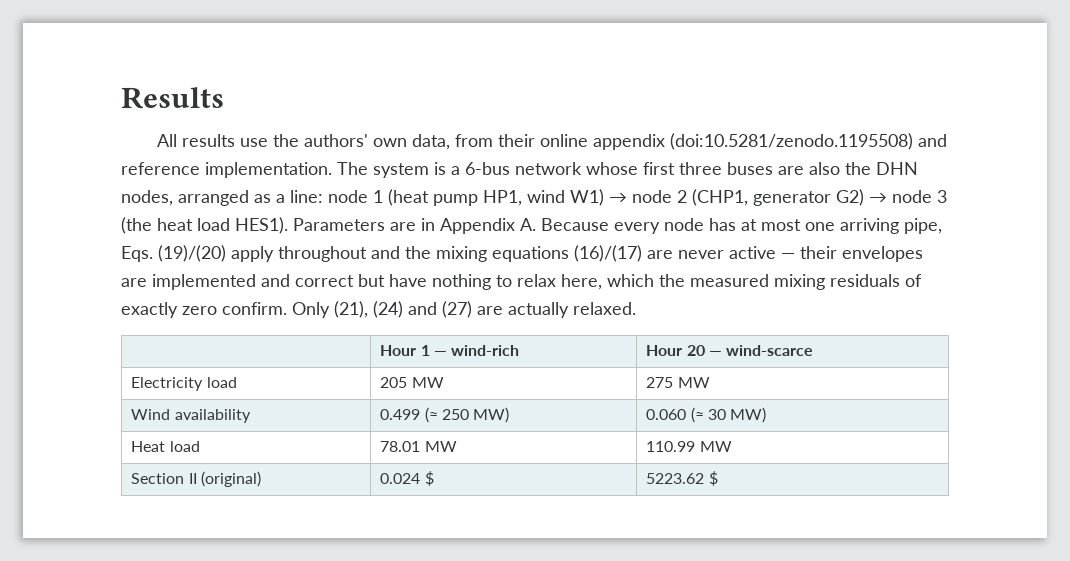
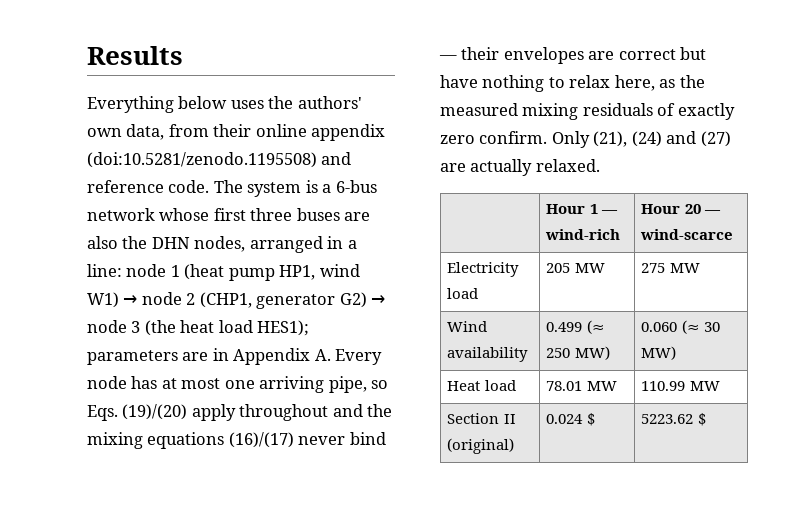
- All results use the authors' own data, from their online appendix (doi:10.5281/zenodo.1195508) and reference implementation.
+ Everything below uses the authors' own data, from their online appendix (doi:10.5281/zenodo.1195508) and reference code.
- The system is a 6-bus network whose first three buses are also the DHN nodes, arranged as a line:
+ The system is a 6-bus network whose first three buses are also the DHN nodes, arranged in a line:
- node 1 (heat pump HP1, wind W1) → node 2 (CHP1, generator G2) → node 3 (the heat load HES1). Parameters are in Appendix A. Because every node has at most one arriving pipe, Eqs. (19)/(20) apply throughout and the mixing equations (16)/(17) are never active — their envelopes are implemented and correct but have nothing to relax here, which the measured mixing residuals of exactly zero confirm.
+ node 1 (heat pump HP1, wind W1) → node 2 (CHP1, generator G2) → node 3 (the heat load HES1); parameters are in Appendix A. Every node has at most one arriving pipe, so Eqs. (19)/(20) apply throughout and the mixing equations (16)/(17) never bind — their envelopes are correct but have nothing to relax here, as the measured mixing residuals of exactly zero confirm.

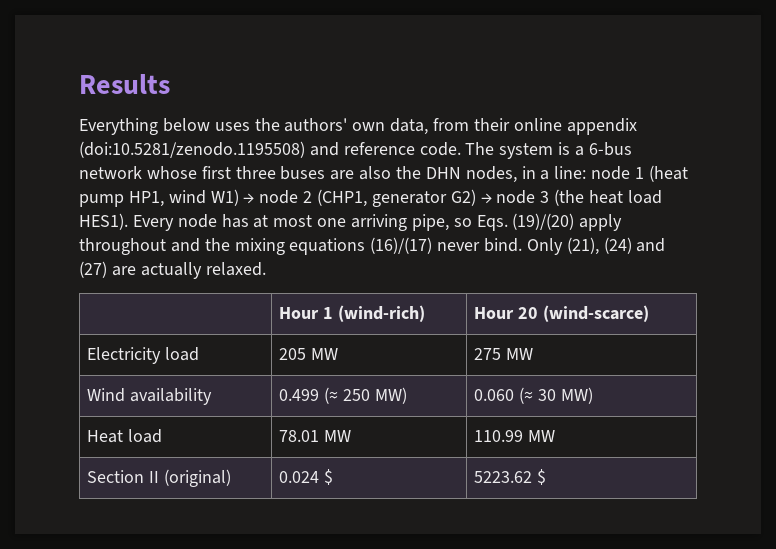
- The system is a 6-bus network whose first three buses are also the DHN nodes, arranged in a line: node 1 (heat pump HP1, wind W1) → node 2 (CHP1, generator G2) → node 3 (the heat load HES1); parameters are in Appendix A. Every node has at most one arriving pipe, so Eqs. (19)/(20) apply throughout and the mixing equations (16)/(17) never bind — their envelopes are correct but have nothing to relax here, as the measured mixing residuals of exactly zero confirm.
+ The system is a 6-bus network whose first three buses are also the DHN nodes, in a line: node 1 (heat pump HP1, wind W1) → node 2 (CHP1, generator G2) → node 3 (the heat load HES1). Every node has at most one arriving pipe, so Eqs. (19)/(20) apply throughout and the mixing equations (16)/(17) never bind.
- | Hour 1 — wind-rich | Hour 20 — wind-scarce
+ | Hour 1 (wind-rich) | Hour 20 (wind-scarce)

